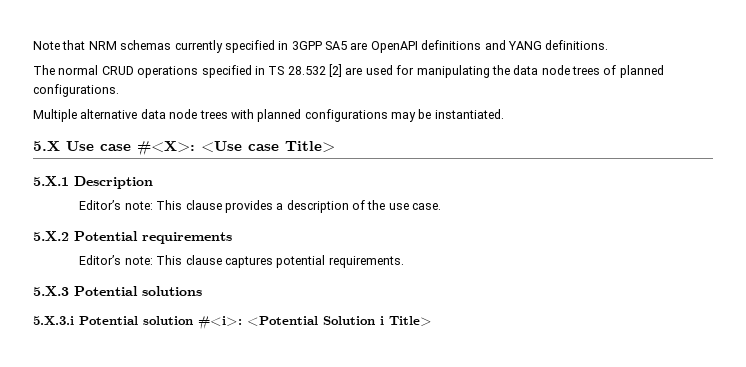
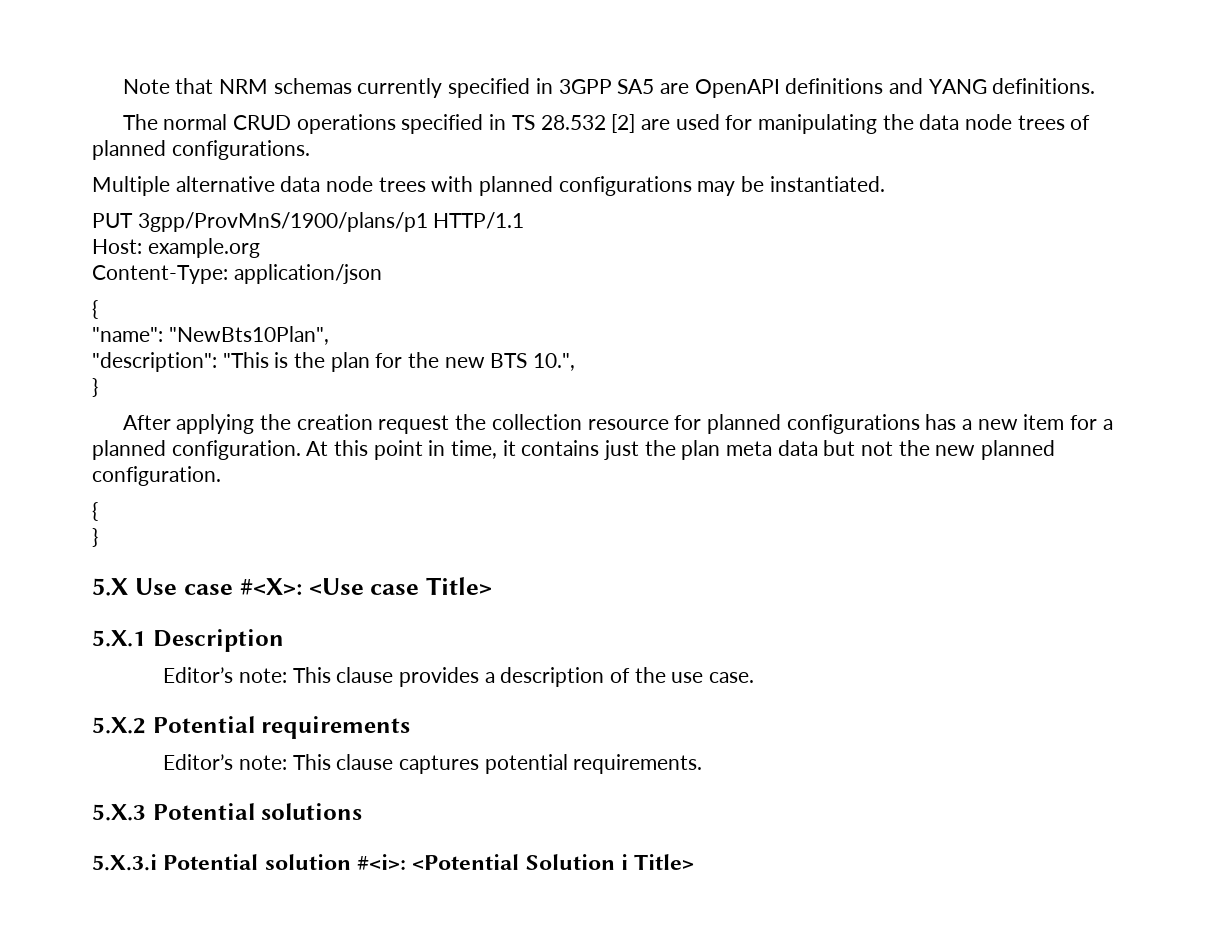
+ PUT 3gpp/ProvMnS/1900/plans/p1 HTTP/1.1
+ Host: example.org
+ Content-Type: application/json
+ {
+ "name": "NewBts10Plan",
+ "description": "This is the plan for the new BTS 10.",
+ }
+ After applying the creation request the collection resource for planned configurations has a new item for a planned configuration. At this point in time, it contains just the plan meta data but not the new planned configuration.
+ {
+ }

